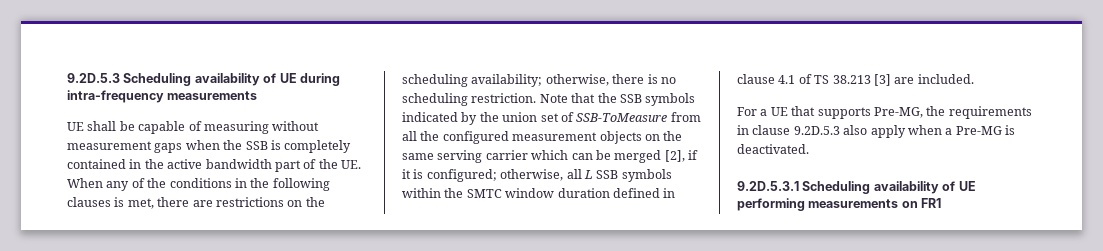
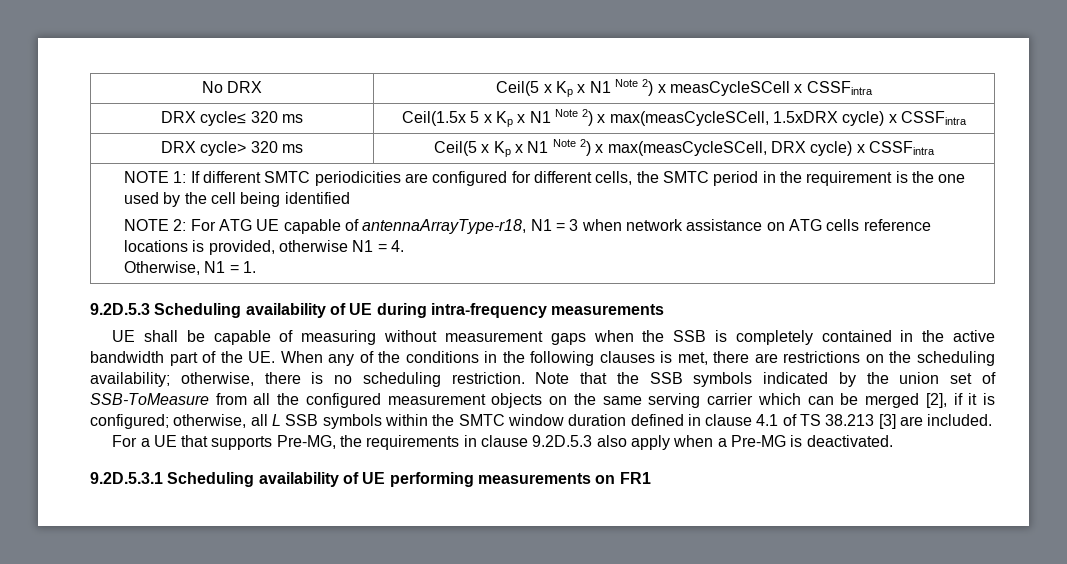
+ No DRX | Ceil(5 x Kp x N1 Note 2) x measCycleSCell x CSSFintra
+ DRX cycle≤ 320 ms | Ceil(1.5x 5 x Kp x N1 Note 2) x max(measCycleSCell, 1.5xDRX cycle) x CSSFintra
+ DRX cycle> 320 ms | Ceil(5 x Kp x N1 Note 2) x max(measCycleSCell, DRX cycle) x CSSFintra
+ NOTE 1: If different SMTC periodicities are configured for different cells, the SMTC period in the requirement is the one used by the cell being identified
+ NOTE 2: For ATG UE capable of antennaArrayType-r18, N1 = 3 when network assistance on ATG cells reference locations is provided, otherwise N1 = 4.
+ Otherwise, N1 = 1.

